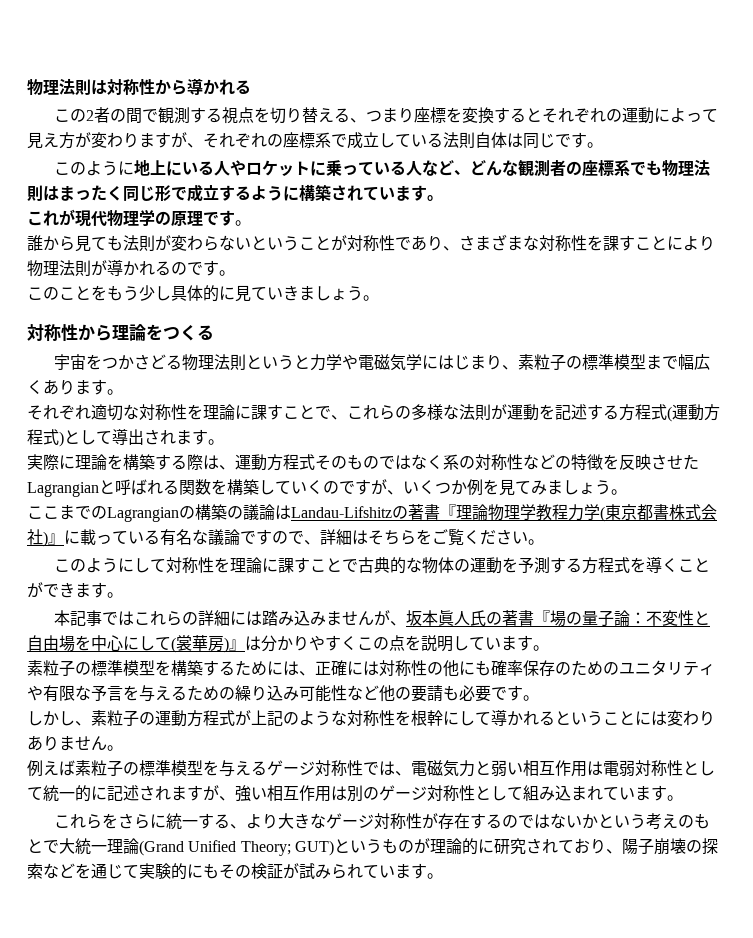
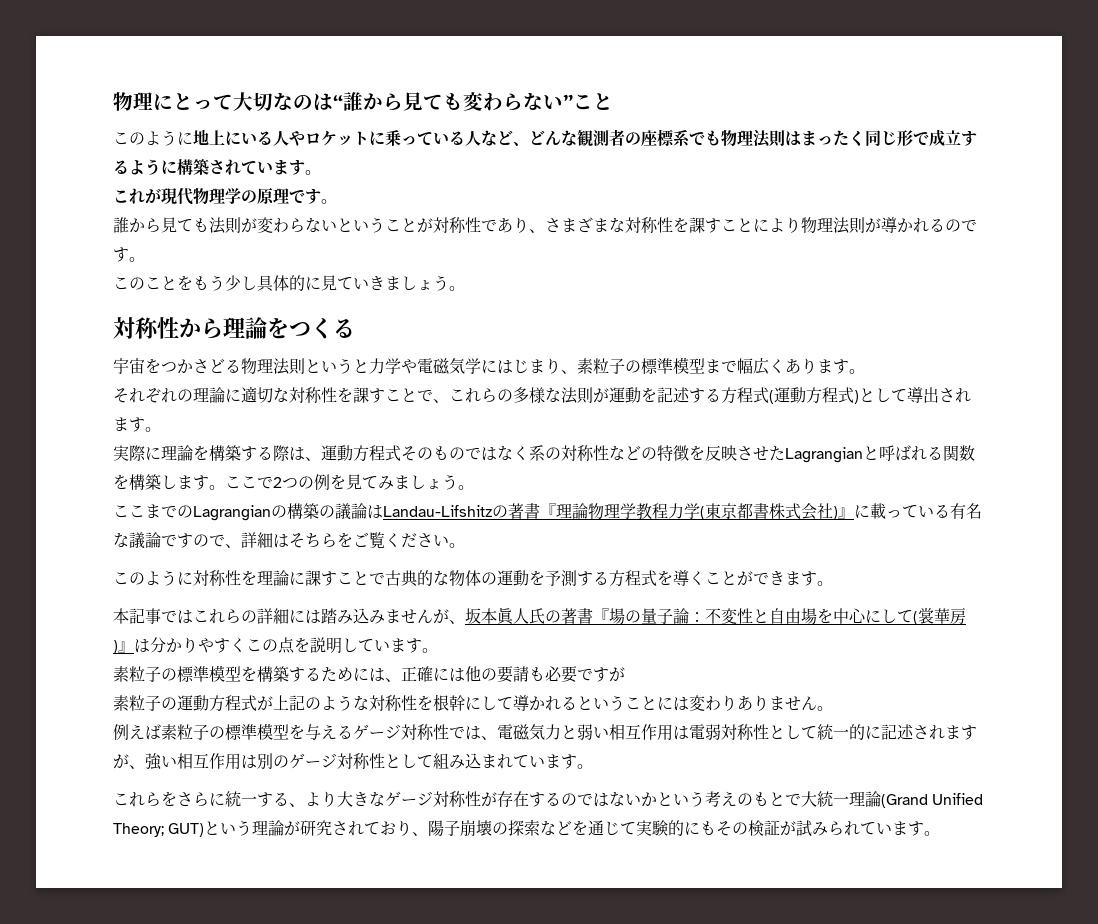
- 物理法則は対称性から導かれる
- この2者の間で観測する視点を切り替える、つまり座標を変換するとそれぞれの運動によって見え方が変わりますが、それぞれの座標系で成立している法則自体は同じです。
+ 物理にとって大切なのは“誰から見ても変わらない”こと
- それぞれ適切な対称性を理論に課すことで、これらの多様な法則が運動を記述する方程式(運動方程式)として導出されます。
+ それぞれの理論に適切な対称性を課すことで、これらの多様な法則が運動を記述する方程式(運動方程式)として導出されます。
- 実際に理論を構築する際は、運動方程式そのものではなく系の対称性などの特徴を反映させたLagrangianと呼ばれる関数を構築していくのですが、いくつか例を見てみましょう。
+ 実際に理論を構築する際は、運動方程式そのものではなく系の対称性などの特徴を反映させたLagrangianと呼ばれる関数を構築します。ここで2つの例を見てみましょう。
- このようにして対称性を理論に課すことで古典的な物体の運動を予測する方程式を導くことができます。
+ このように対称性を理論に課すことで古典的な物体の運動を予測する方程式を導くことができます。
- 素粒子の標準模型を構築するためには、正確には対称性の他にも確率保存のためのユニタリティや有限な予言を与えるための繰り込み可能性など他の要請も必要です。
- しかし、素粒子の運動方程式が上記のような対称性を根幹にして導かれるということには変わりありません。
+ 素粒子の標準模型を構築するためには、正確には他の要請も必要ですが
+ 素粒子の運動方程式が上記のような対称性を根幹にして導かれるということには変わりありません。
- これらをさらに統一する、より大きなゲージ対称性が存在するのではないかという考えのもとで大統一理論(Grand Unified Theory; GUT)というものが理論的に研究されており、陽子崩壊の探索などを通じて実験的にもその検証が試みられています。
+ これらをさらに統一する、より大きなゲージ対称性が存在するのではないかという考えのもとで大統一理論(Grand Unified Theory; GUT)という理論が研究されており、陽子崩壊の探索などを通じて実験的にもその検証が試みられています。

